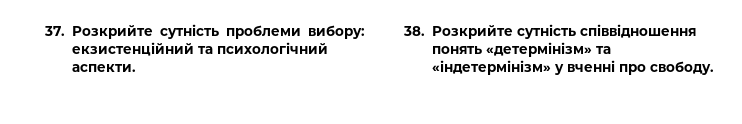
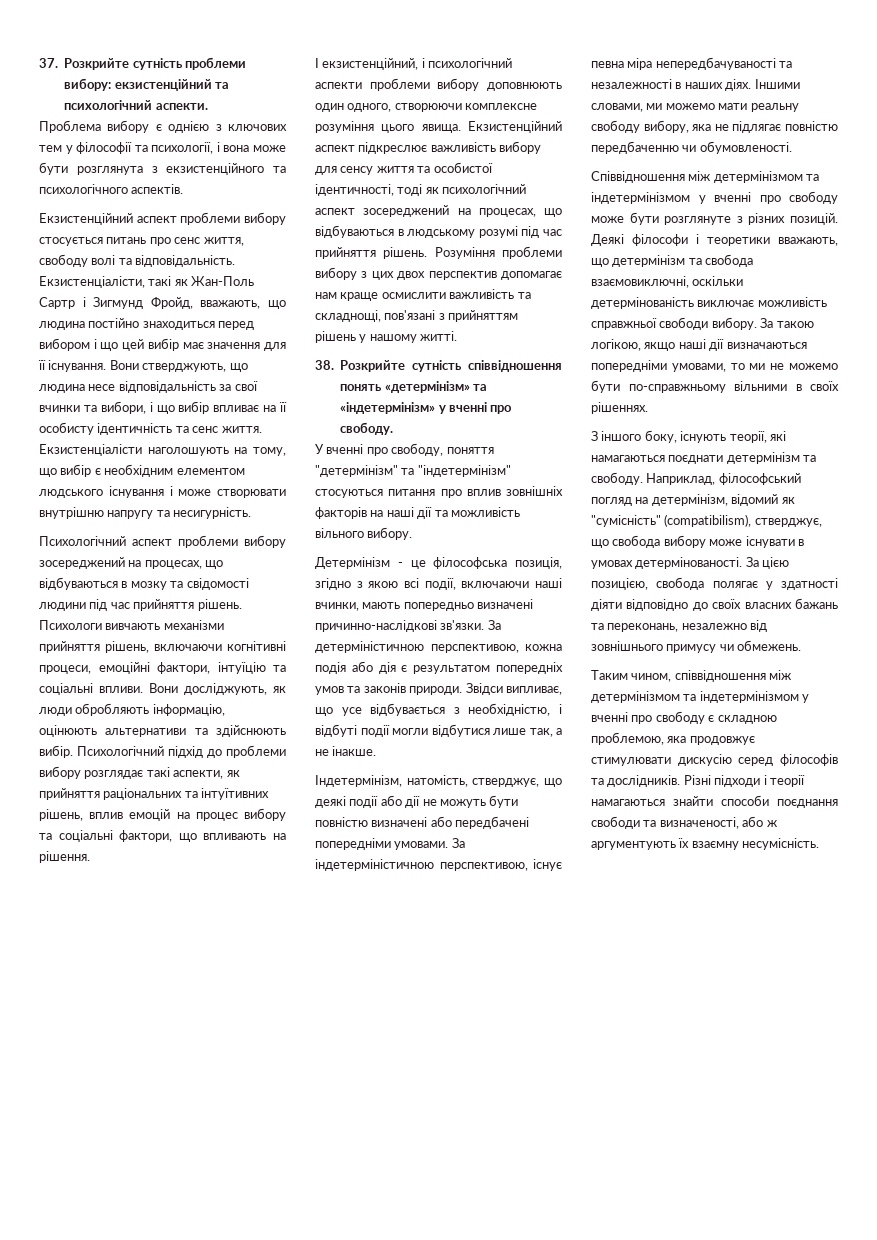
+ Проблема вибору є однією з ключових тем у філософії та психології, і вона може бути розглянута з екзистенційного та психологічного аспектів.
+ Екзистенційний аспект проблеми вибору стосується питань про сенс життя, свободу волі та відповідальність. Екзистенціалісти, такі як Жан-Поль Сартр і Зигмунд Фройд, вважають, що людина постійно знаходиться перед вибором і що цей вибір має значення для її існування. Вони стверджують, що людина несе відповідальність за свої вчинки та вибори, і що вибір впливає на її особисту ідентичність та сенс життя. Екзистенціалісти наголошують на тому, що вибір є необхідним елементом людського існування і може створювати внутрішню напругу та несигурність.
+ Психологічний аспект проблеми вибору зосереджений на процесах, що відбуваються в мозку та свідомості людини під час прийняття рішень. Психологи вивчають механізми прийняття рішень, включаючи когнітивні процеси, емоційні фактори, інтуїцію та соціальні впливи. Вони досліджують, як люди обробляють інформацію, оцінюють альтернативи та здійснюють вибір. Психологічний підхід до проблеми вибору розглядає такі аспекти, як прийняття раціональних та інтуїтивних рішень, вплив емоцій на процес вибору та соціальні фактори, що впливають на рішення.
+ І екзистенційний, і психологічний аспекти проблеми вибору доповнюють один одного, створюючи комплексне розуміння цього явища. Екзистенційний аспект підкреслює важливість вибору для сенсу життя та особистої ідентичності, тоді як психологічний аспект зосереджений на процесах, що відбуваються в людському розумі під час прийняття рішень. Розуміння проблеми вибору з цих двох перспектив допомагає нам краще осмислити важливість та складнощі, пов'язані з прийняттям рішень у нашому житті.
+ У вченні про свободу, поняття "детермінізм" та "індетермінізм" стосуються питання про вплив зовнішніх факторів на наші дії та можливість вільного вибору.
+ Детермінізм - це філософська позиція, згідно з якою всі події, включаючи наші вчинки, мають попередньо визначені причинно-наслідкові зв'язки. За детерміністичною перспективою, кожна подія або дія є результатом попередніх умов та законів природи. Звідси випливає, що усе відбувається з необхідністю, і відбуті події могли відбутися лише так, а не інакше.
+ Індетермінізм, натомість, стверджує, що деякі події або дії не можуть бути повністю визначені або передбачені попередніми умовами. За індетерміністичною перспективою, існує певна міра непередбачуваності та незалежності в наших діях. Іншими словами, ми можемо мати реальну свободу вибору, яка не підлягає повністю передбаченню чи обумовленості.
+ Співвідношення між детермінізмом та індетермінізмом у вченні про свободу може бути розглянуте з різних позицій. Деякі філософи і теоретики вважають, що детермінізм та свобода взаємовиключні, оскільки детермінованість виключає можливість справжньої свободи вибору. За такою логікою, якщо наші дії визначаються попередніми умовами, то ми не можемо бути по-справжньому вільними в своїх рішеннях.
+ З іншого боку, існують теорії, які намагаються поєднати детермінізм та свободу. Наприклад, філософський погляд на детермінізм, відомий як "сумісність" (compatibilism), стверджує, що свобода вибору може існувати в умовах детермінованості. За цією позицією, свобода полягає у здатності діяти відповідно до своїх власних бажань та переконань, незалежно від зовнішнього примусу чи обмежень.
+ Таким чином, співвідношення між детермінізмом та індетермінізмом у вченні про свободу є складною проблемою, яка продовжує стимулювати дискусію серед філософів та дослідників. Різні підходи і теорії намагаються знайти способи поєднання свободи та визначеності, або ж аргументують їх взаємну несумісність.

